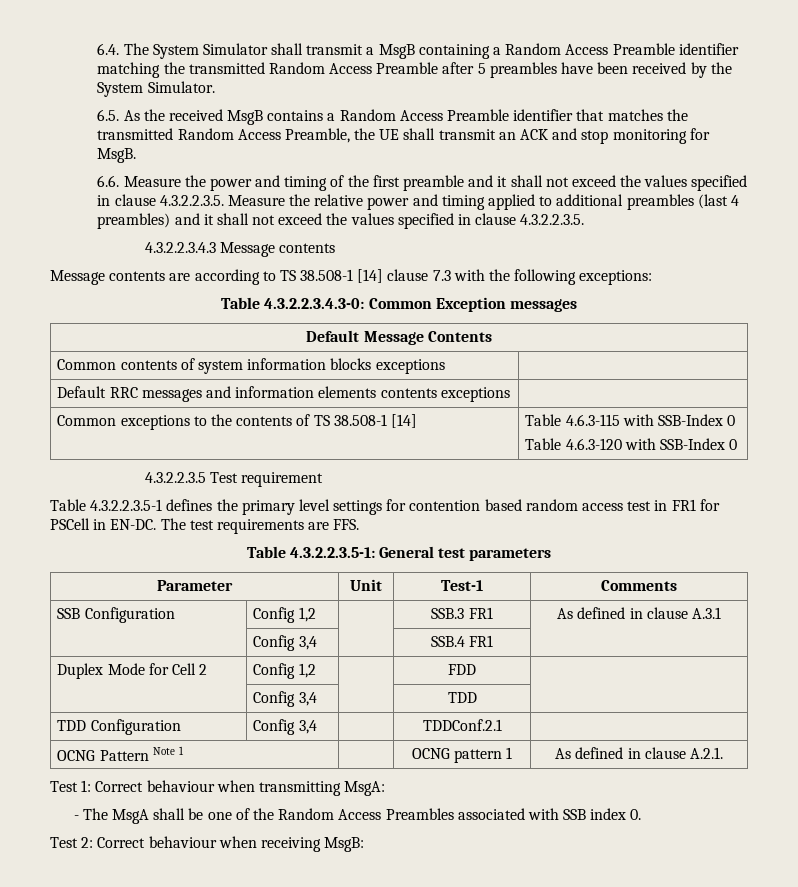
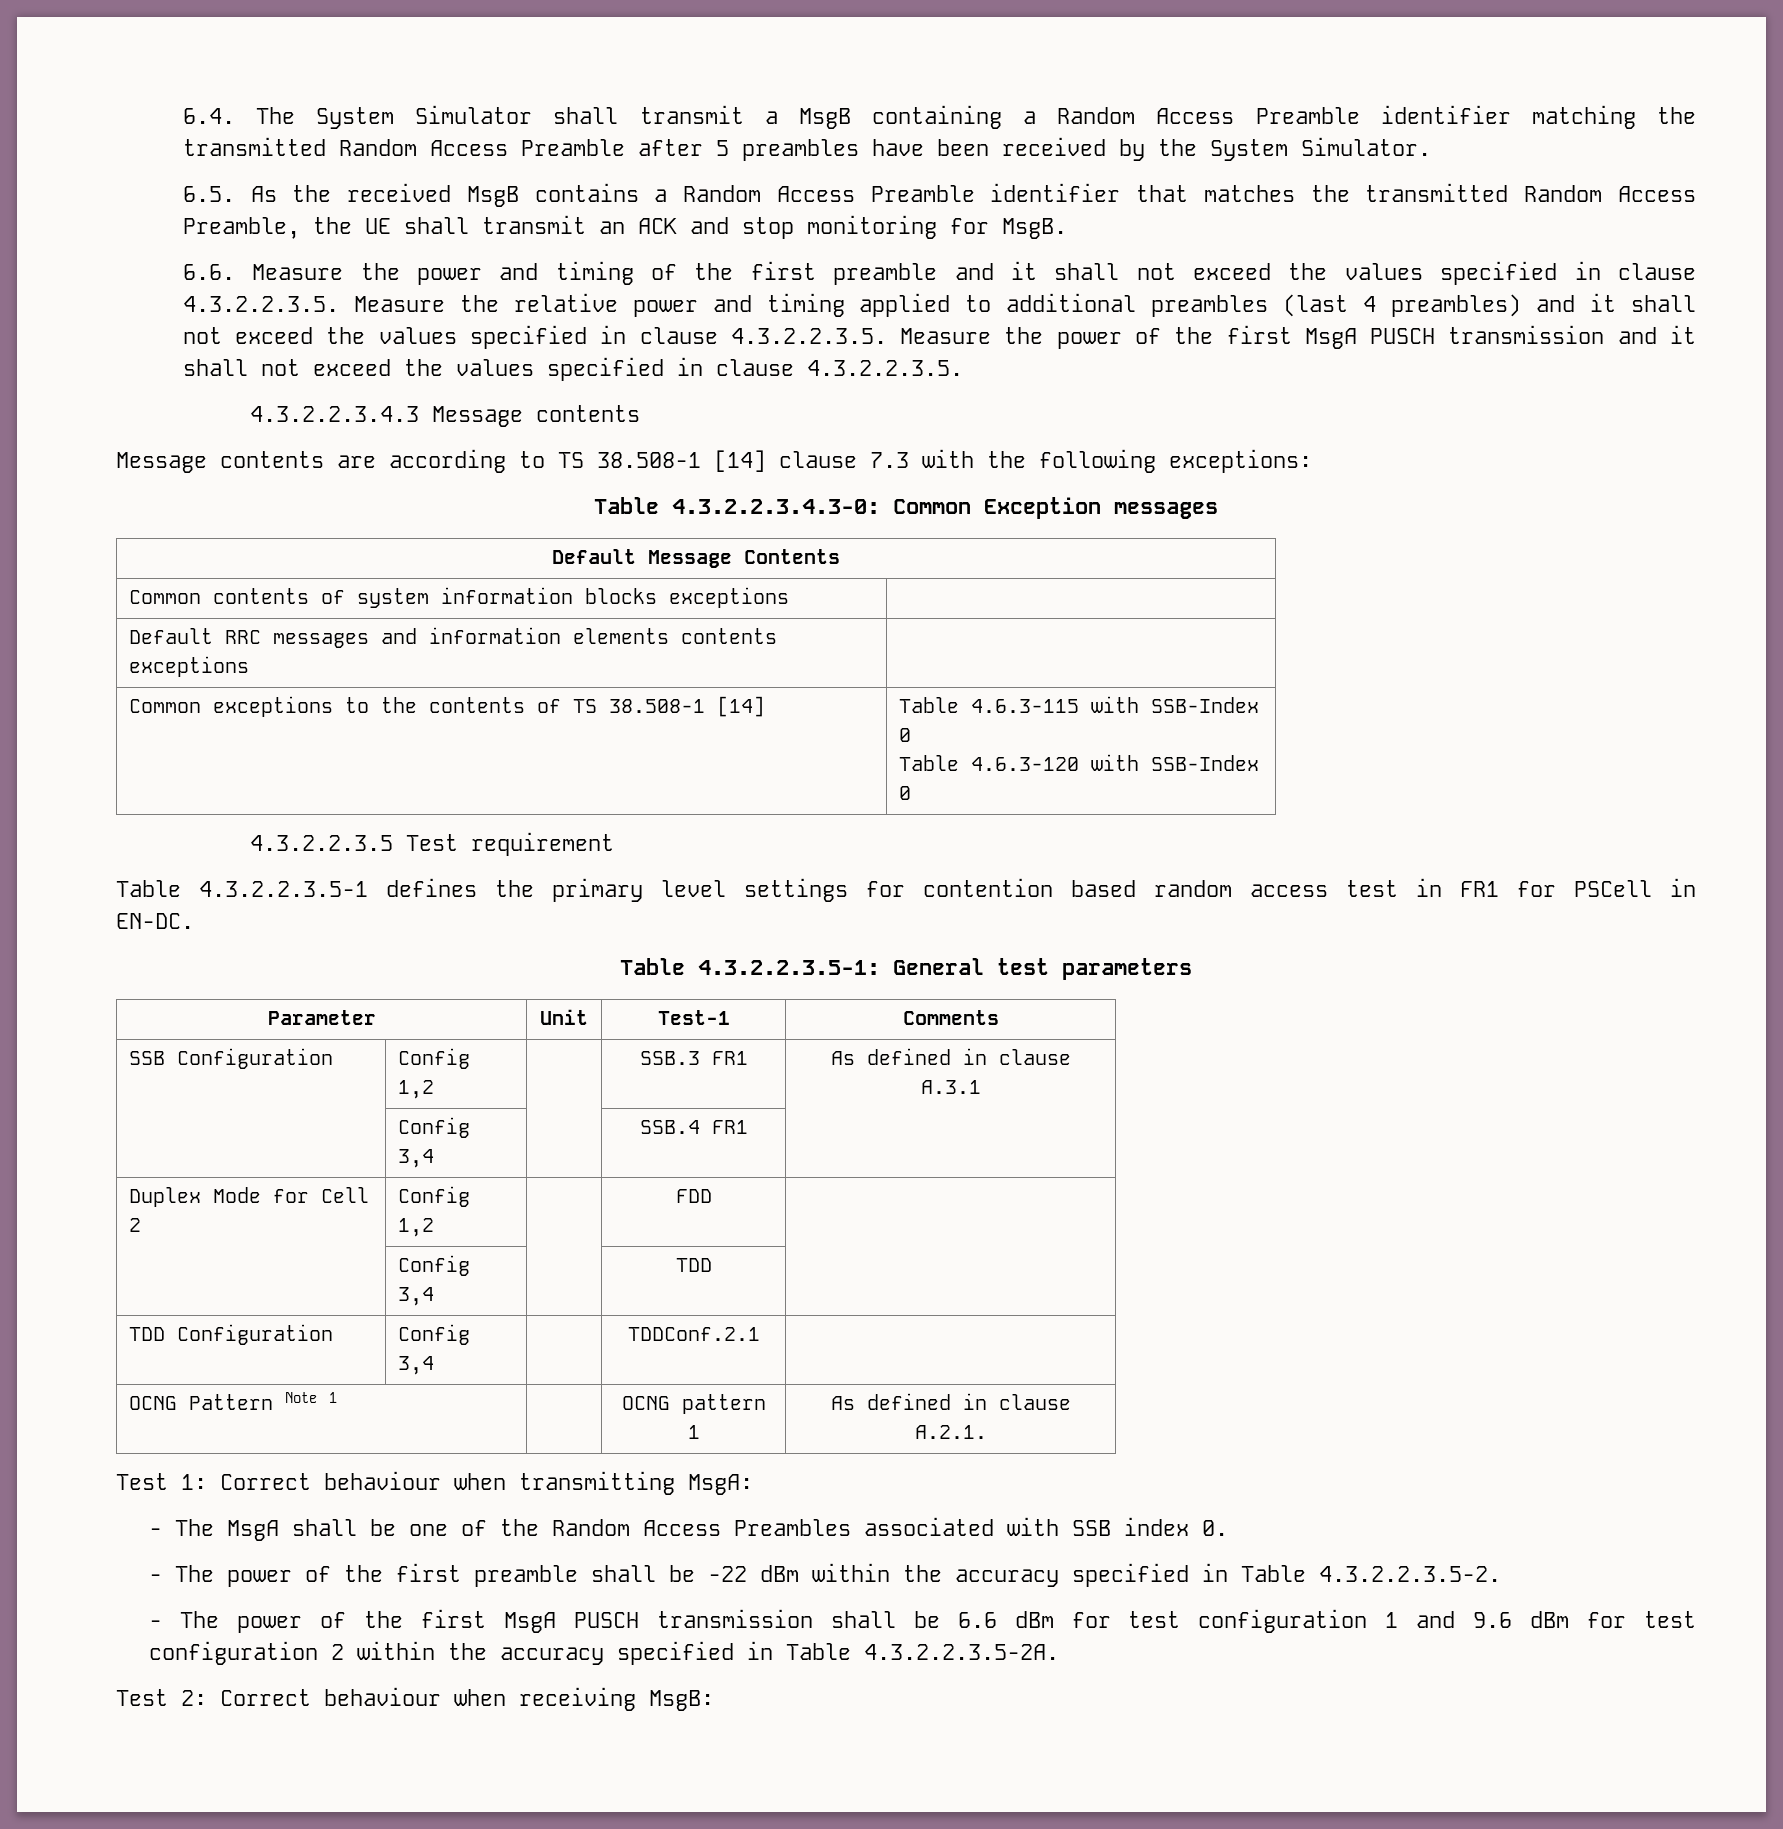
- 6.6. Measure the power and timing of the first preamble and it shall not exceed the values specified in clause 4.3.2.2.3.5. Measure the relative power and timing applied to additional preambles (last 4 preambles) and it shall not exceed the values specified in clause 4.3.2.2.3.5.
+ 6.6. Measure the power and timing of the first preamble and it shall not exceed the values specified in clause 4.3.2.2.3.5. Measure the relative power and timing applied to additional preambles (last 4 preambles) and it shall not exceed the values specified in clause 4.3.2.2.3.5. Measure the power of the first MsgA PUSCH transmission and it shall not exceed the values specified in clause 4.3.2.2.3.5.
- The test requirements are FFS.
+ - The power of the first preamble shall be -22 dBm within the accuracy specified in Table 4.3.2.2.3.5-2.
+ - The power of the first MsgA PUSCH transmission shall be 6.6 dBm for test configuration 1 and 9.6 dBm for test configuration 2 within the accuracy specified in Table 4.3.2.2.3.5-2A.

